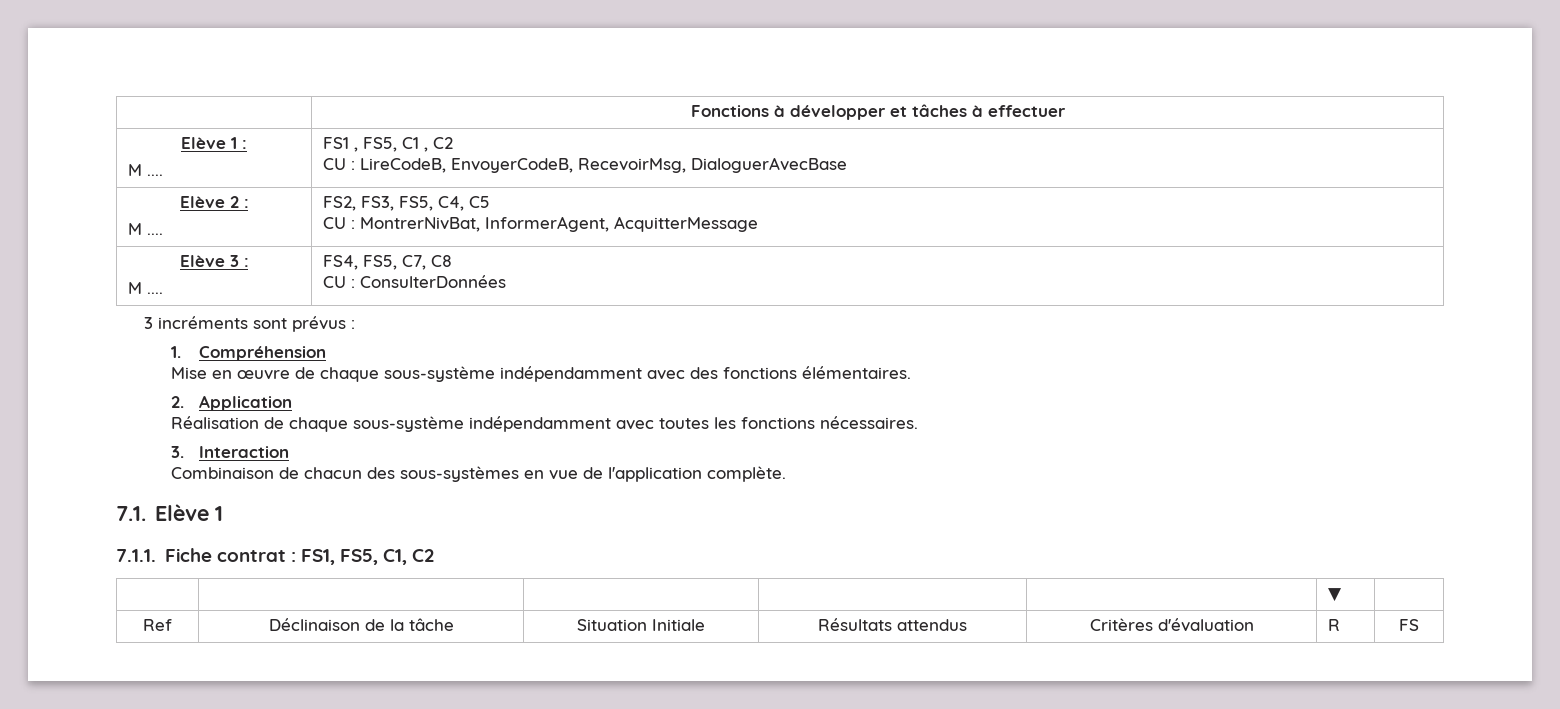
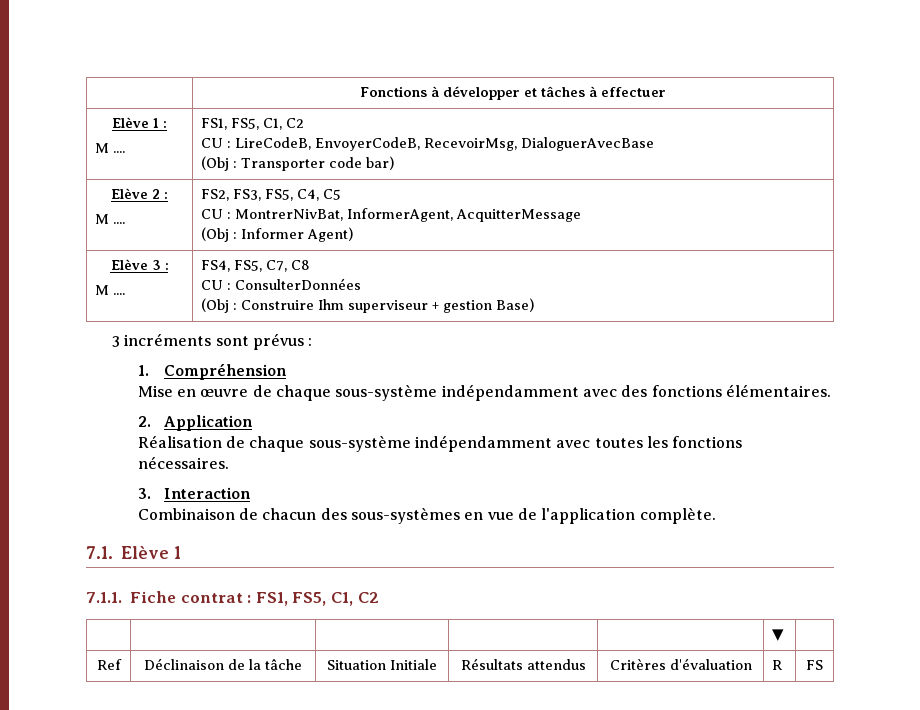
  Elève 1 :
- M .... | FS1 , FS5, C1 , C2
+ M .... | FS1, FS5, C1, C2
  CU : LireCodeB, EnvoyerCodeB, RecevoirMsg, DialoguerAvecBase
+ (Obj : Transporter code bar)
  Elève 2 :
  M .... | FS2, FS3, FS5, C4, C5
  CU : MontrerNivBat, InformerAgent, AcquitterMessage
+ (Obj : Informer Agent)
  Elève 3 :
  M .... | FS4, FS5, C7, C8
  CU : ConsulterDonnées
+ (Obj : Construire Ihm superviseur + gestion Base)

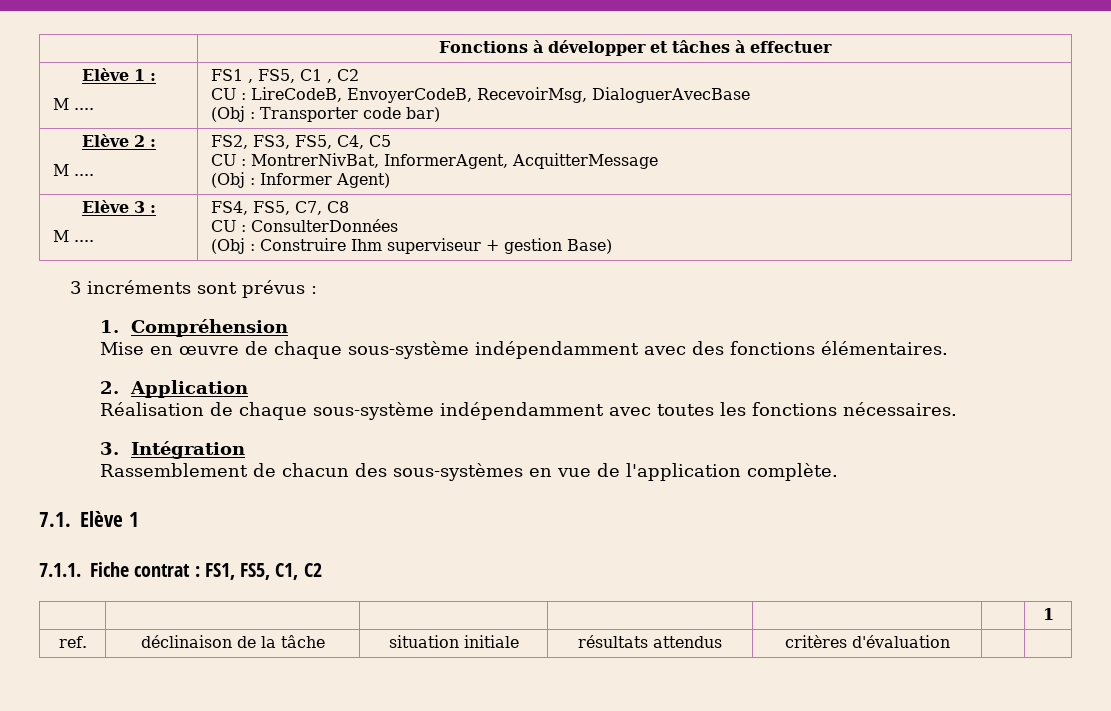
  Elève 1 :
- M .... | FS1, FS5, C1, C2
+ M .... | FS1 , FS5, C1 , C2
- 3. Interaction
- Combinaison de chacun des sous-systèmes en vue de l'application complète.
+ 3. Intégration
+ Rassemblement de chacun des sous-systèmes en vue de l'application complète.
- | | | | | ▼ |
- Ref | Déclinaison de la tâche | Situation Initiale | Résultats attendus | Critères d'évaluation | R | FS
+ | | | | | | 1
+ ref. | déclinaison de la tâche | situation initiale | résultats attendus | critères d'évaluation | |

